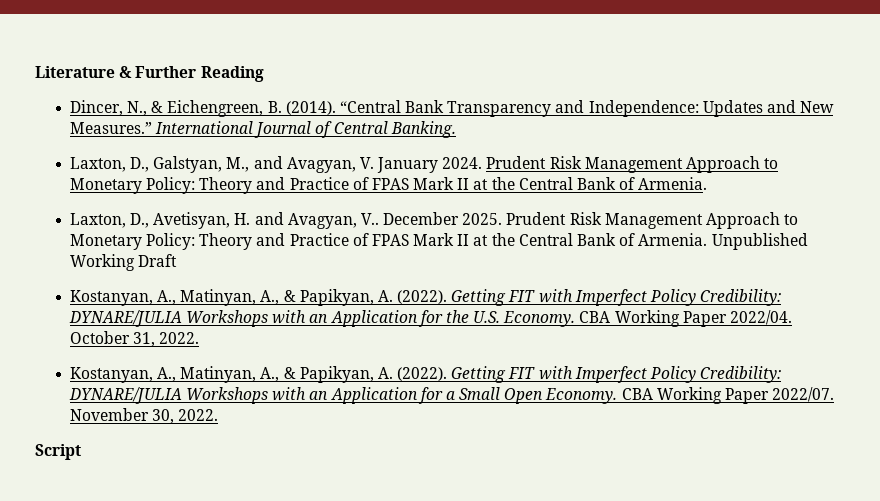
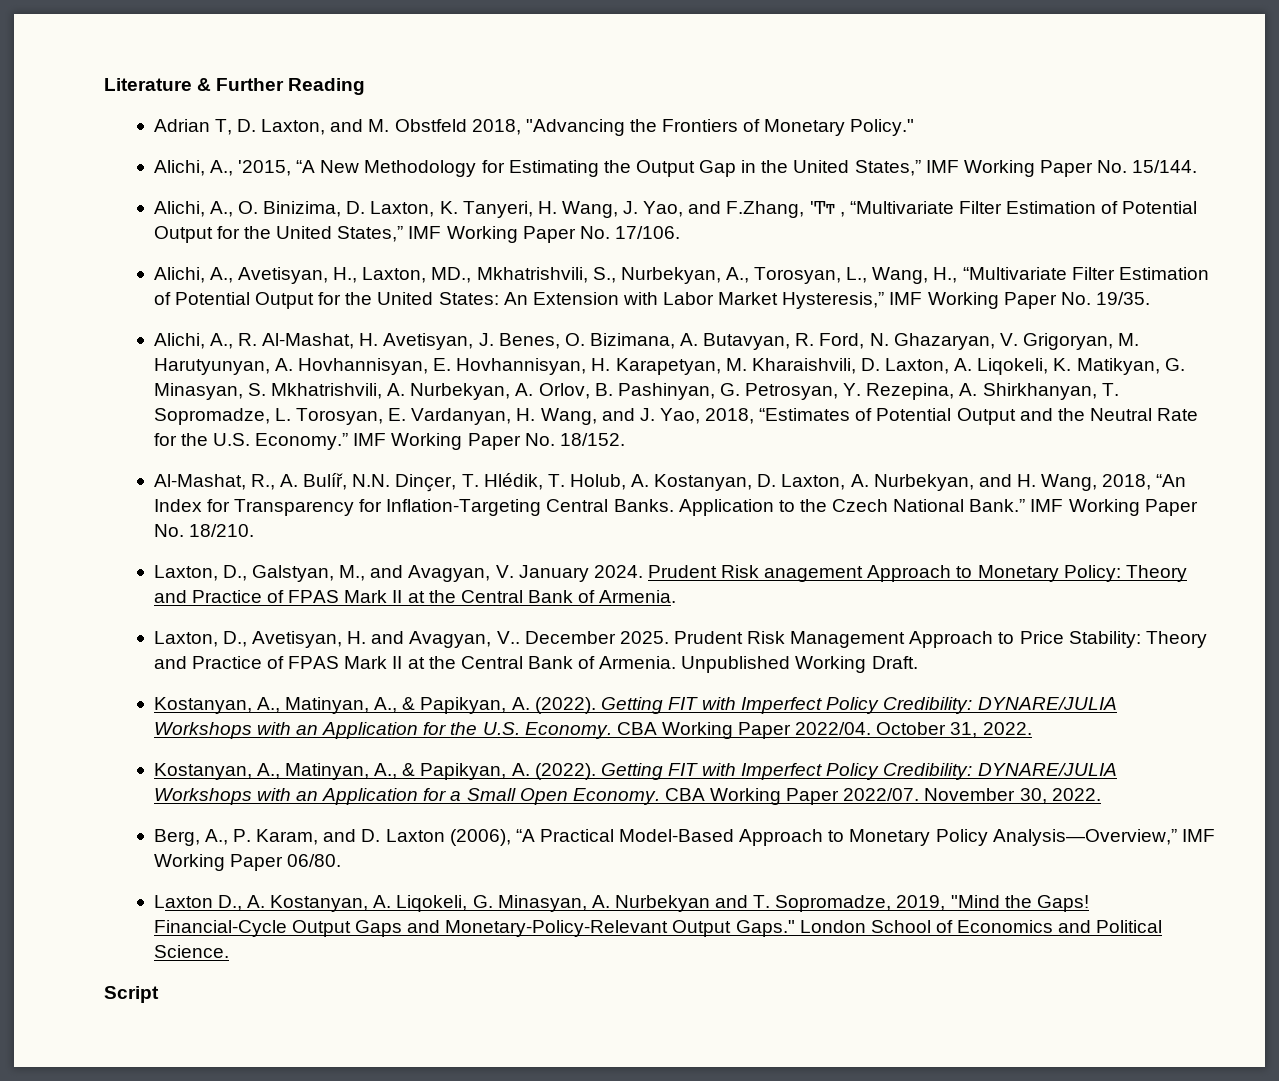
- Dincer, N., & Eichengreen, B. (2014). “Central Bank Transparency and Independence: Updates and New Measures.” International Journal of Central Banking.
+ Adrian T, D. Laxton, and M. Obstfeld 2018, "Advancing the Frontiers of Monetary Policy."
+ Alichi, A., ʹ2015, “A New Methodology for Estimating the Output Gap in the United States,” IMF Working Paper No. 15/144.
+ Alichi, A., O. Binizima, D. Laxton, K. Tanyeri, H. Wang, J. Yao, and F.Zhang, ʹͲͳ , “Multivariate Filter Estimation of Potential Output for the United States,” IMF Working Paper No. 17/106.
+ Alichi, A., Avetisyan, H., Laxton, MD., Mkhatrishvili, S., Nurbekyan, A., Torosyan, L., Wang, H., “Multivariate Filter Estimation of Potential Output for the United States: An Extension with Labor Market Hysteresis,” IMF Working Paper No. 19/35.
+ Alichi, A., R. Al-Mashat, H. Avetisyan, J. Benes, O. Bizimana, A. Butavyan, R. Ford, N. Ghazaryan, V. Grigoryan, M. Harutyunyan, A. Hovhannisyan, E. Hovhannisyan, H. Karapetyan, M. Kharaishvili, D. Laxton, A. Liqokeli, K. Matikyan, G. Minasyan, S. Mkhatrishvili, A. Nurbekyan, A. Orlov, B. Pashinyan, G. Petrosyan, Y. Rezepina, A. Shirkhanyan, T. Sopromadze, L. Torosyan, E. Vardanyan, H. Wang, and J. Yao, 2018, “Estimates of Potential Output and the Neutral Rate for the U.S. Economy.” IMF Working Paper No. 18/152.
+ Al-Mashat, R., A. Bulíř, N.N. Dinçer, T. Hlédik, T. Holub, A. Kostanyan, D. Laxton, A. Nurbekyan, and H. Wang, 2018, “An Index for Transparency for Inflation-Targeting Central Banks. Application to the Czech National Bank.” IMF Working Paper No. 18/210.
- Laxton, D., Galstyan, M., and Avagyan, V. January 2024. Prudent Risk Management Approach to Monetary Policy: Theory and Practice of FPAS Mark II at the Central Bank of Armenia.
+ Laxton, D., Galstyan, M., and Avagyan, V. January 2024. Prudent Risk anagement Approach to Monetary Policy: Theory and Practice of FPAS Mark II at the Central Bank of Armenia.
- December 2025. Prudent Risk Management Approach to Monetary Policy: Theory and Practice of FPAS Mark II at the Central Bank of Armenia.
+ December 2025. Prudent Risk Management Approach to Price Stability: Theory and Practice of FPAS Mark II at the Central Bank of Armenia.
- Unpublished Working Draft
+ Unpublished Working Draft.
+ Berg, A., P. Karam, and D. Laxton (2006), “A Practical Model-Based Approach to Monetary Policy Analysis—Overview,” IMF Working Paper 06/80.
+ Laxton D., A. Kostanyan, A. Liqokeli, G. Minasyan, A. Nurbekyan and T. Sopromadze, 2019, "Mind the Gaps! Financial-Cycle Output Gaps and Monetary-Policy-Relevant Output Gaps." London School of Economics and Political Science.

